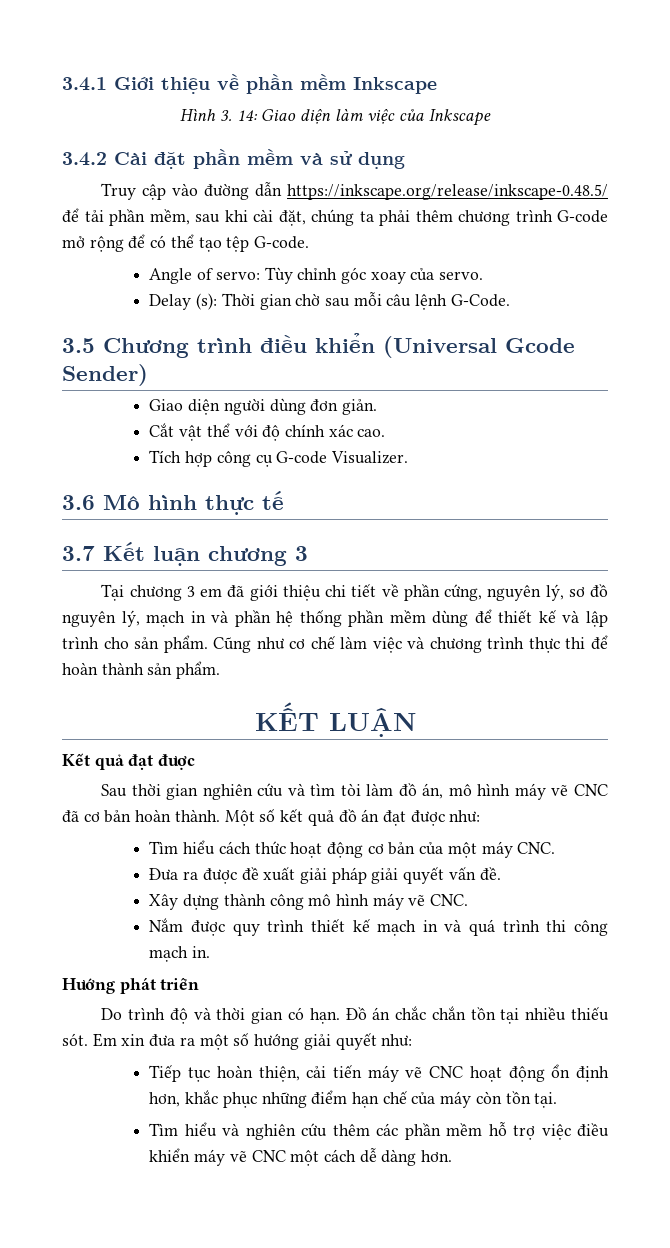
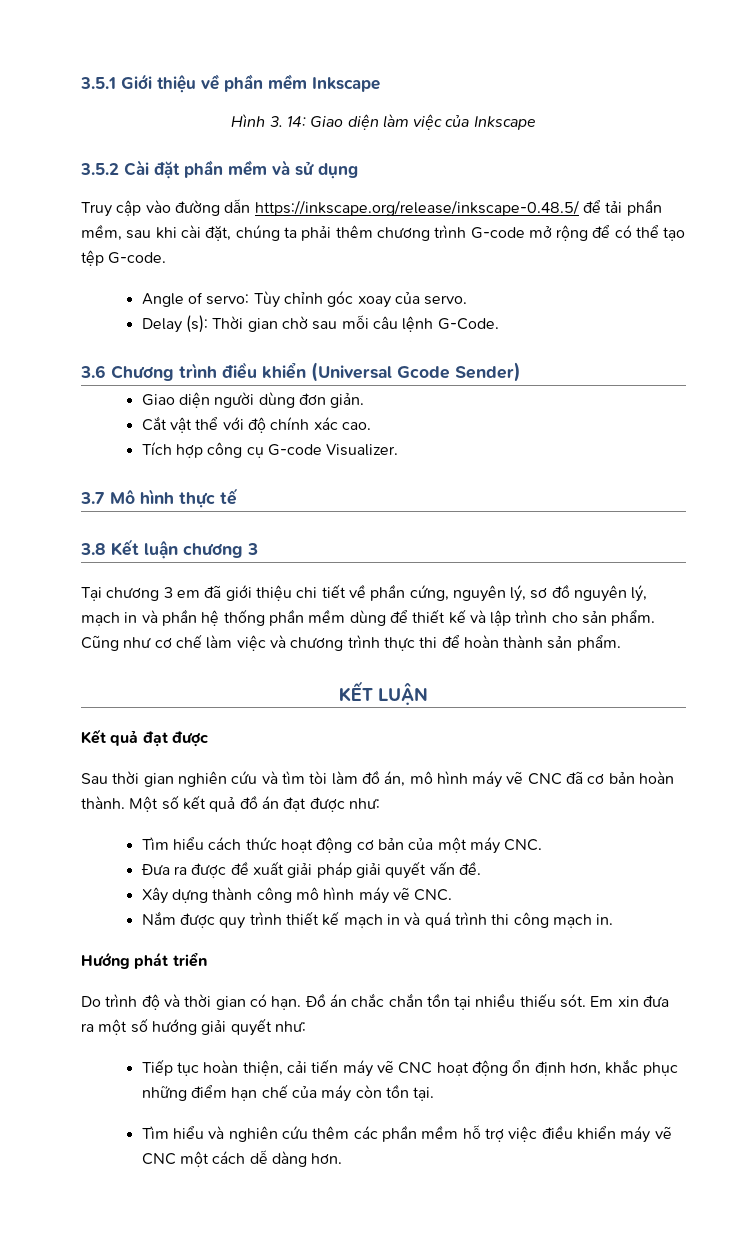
- 3.4.1 Giới thiệu về phần mềm Inkscape
+ 3.5.1 Giới thiệu về phần mềm Inkscape
- 3.4.2 Cài đặt phần mềm và sử dụng
+ 3.5.2 Cài đặt phần mềm và sử dụng
- 3.5 Chương trình điều khiển (Universal Gcode Sender)
+ 3.6 Chương trình điều khiển (Universal Gcode Sender)
- 3.6 Mô hình thực tế
+ 3.7 Mô hình thực tế
- 3.7 Kết luận chương 3
+ 3.8 Kết luận chương 3

